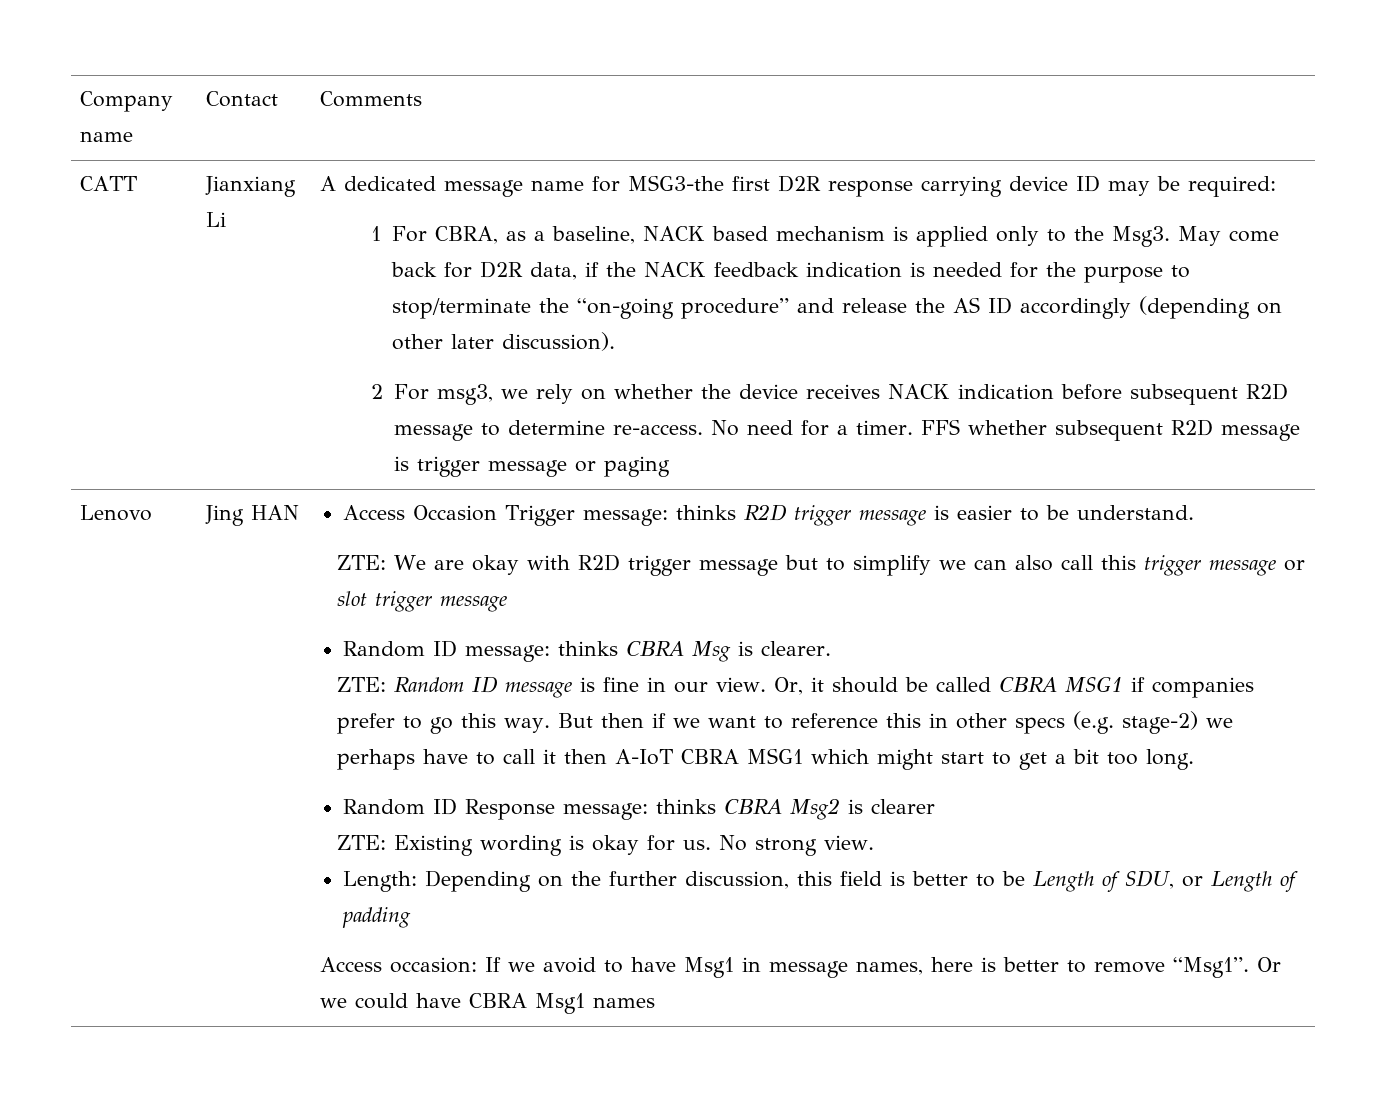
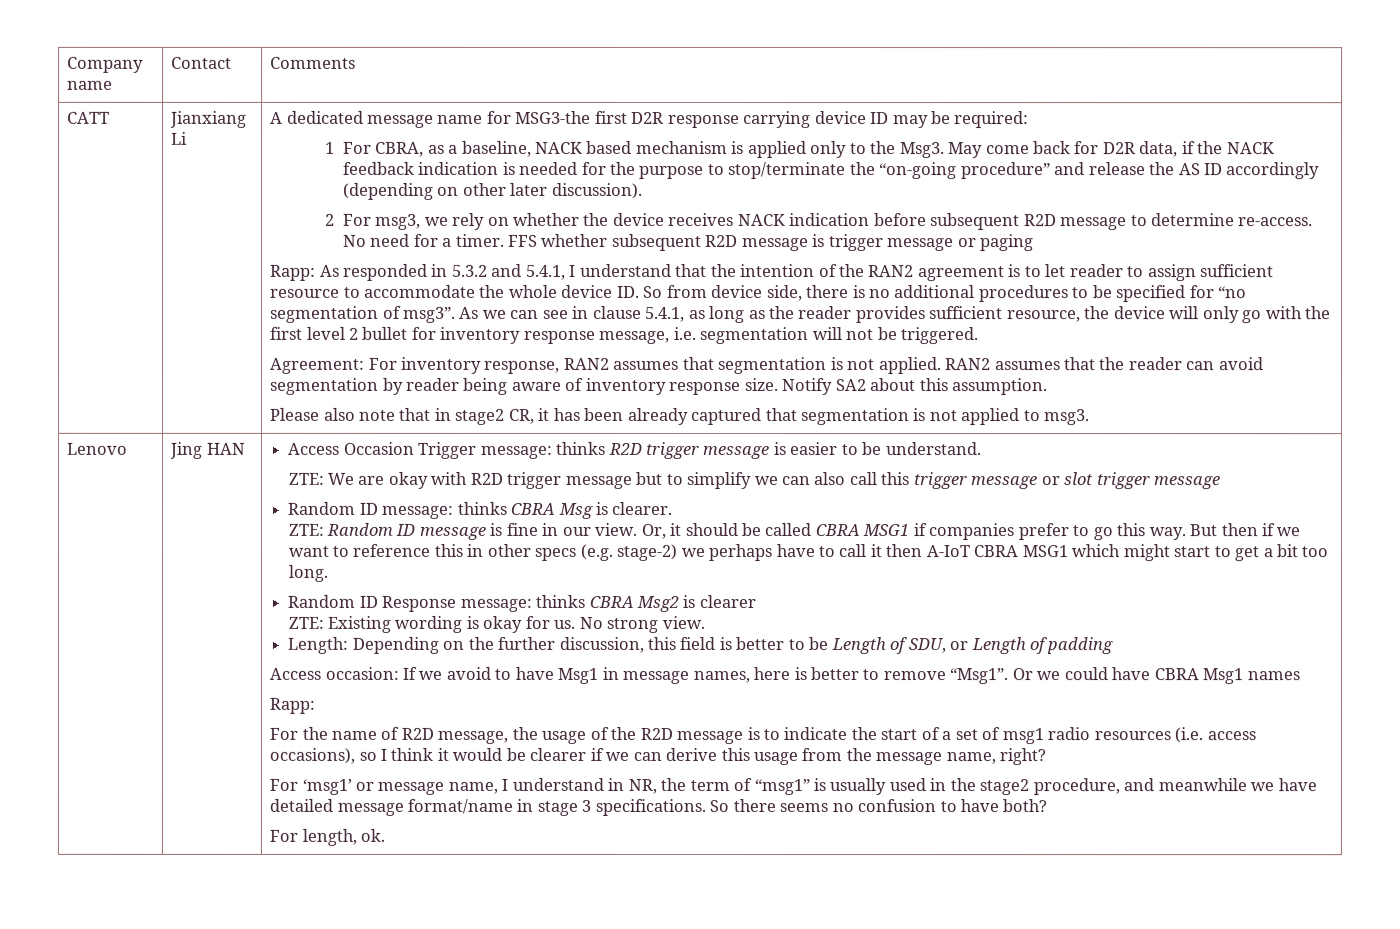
+ Rapp: As responded in 5.3.2 and 5.4.1, I understand that the intention of the RAN2 agreement is to let reader to assign sufficient resource to accommodate the whole device ID. So from device side, there is no additional procedures to be specified for “no segmentation of msg3”. As we can see in clause 5.4.1, as long as the reader provides sufficient resource, the device will only go with the first level 2 bullet for inventory response message, i.e. segmentation will not be triggered.
+ Agreement: For inventory response, RAN2 assumes that segmentation is not applied. RAN2 assumes that the reader can avoid segmentation by reader being aware of inventory response size. Notify SA2 about this assumption.
+ Please also note that in stage2 CR, it has been already captured that segmentation is not applied to msg3.
  Or we could have CBRA Msg1 names
+ Rapp:
+ For the name of R2D message, the usage of the R2D message is to indicate the start of a set of msg1 radio resources (i.e. access occasions), so I think it would be clearer if we can derive this usage from the message name, right?
+ For ‘msg1’ or message name, I understand in NR, the term of “msg1” is usually used in the stage2 procedure, and meanwhile we have detailed message format/name in stage 3 specifications. So there seems no confusion to have both?
+ For length, ok.

